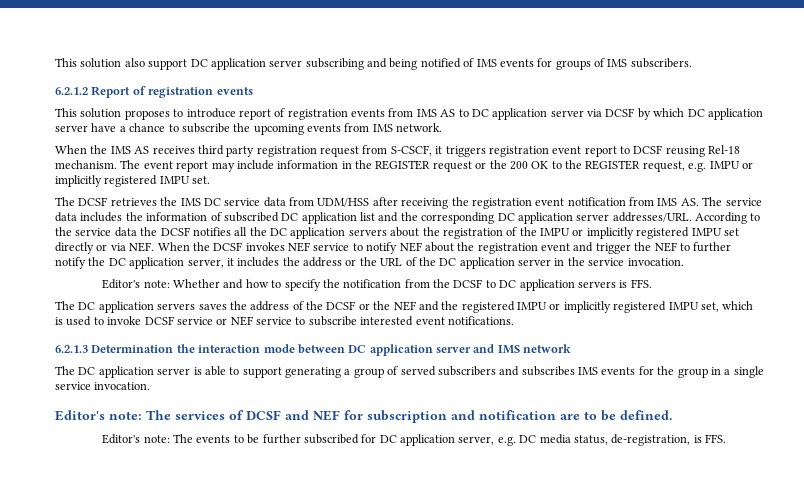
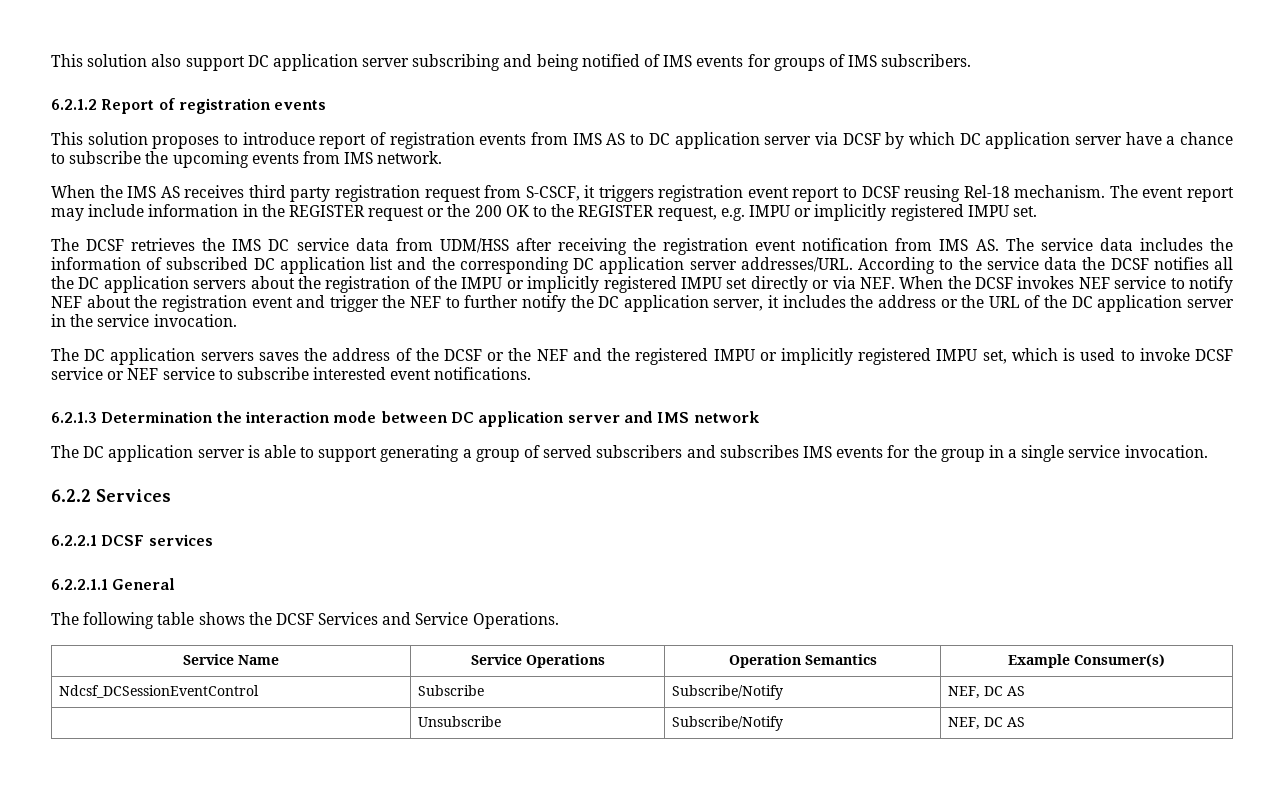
- Editor's note: Whether and how to specify the notification from the DCSF to DC application servers is FFS.
- Editor's note: The services of DCSF and NEF for subscription and notification are to be defined.
- Editor's note: The events to be further subscribed for DC application server, e.g. DC media status, de-registration, is FFS.
+ 6.2.2 Services
+ 6.2.2.1 DCSF services
+ 6.2.2.1.1 General
+ The following table shows the DCSF Services and Service Operations.
+ Service Name | Service Operations | Operation Semantics | Example Consumer(s)
+ Ndcsf_DCSessionEventControl | Subscribe | Subscribe/Notify | NEF, DC AS
+ | Unsubscribe | Subscribe/Notify | NEF, DC AS

